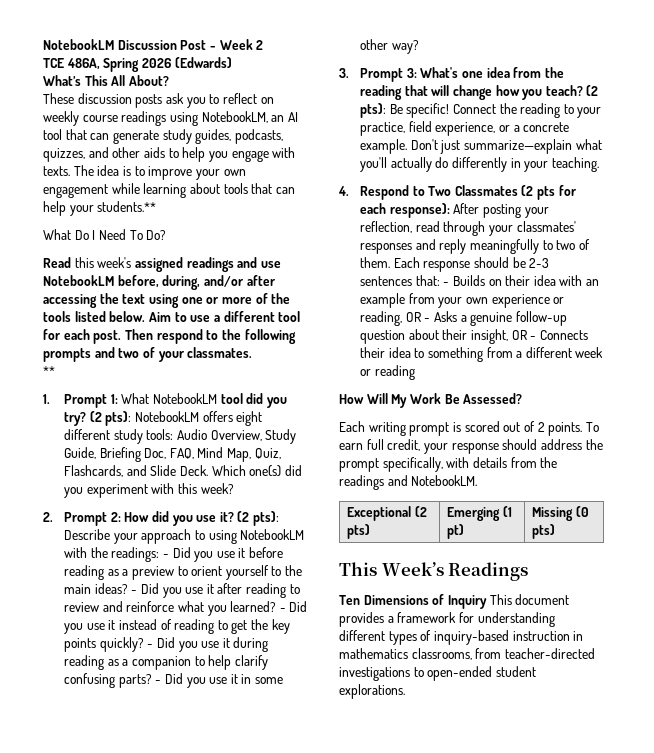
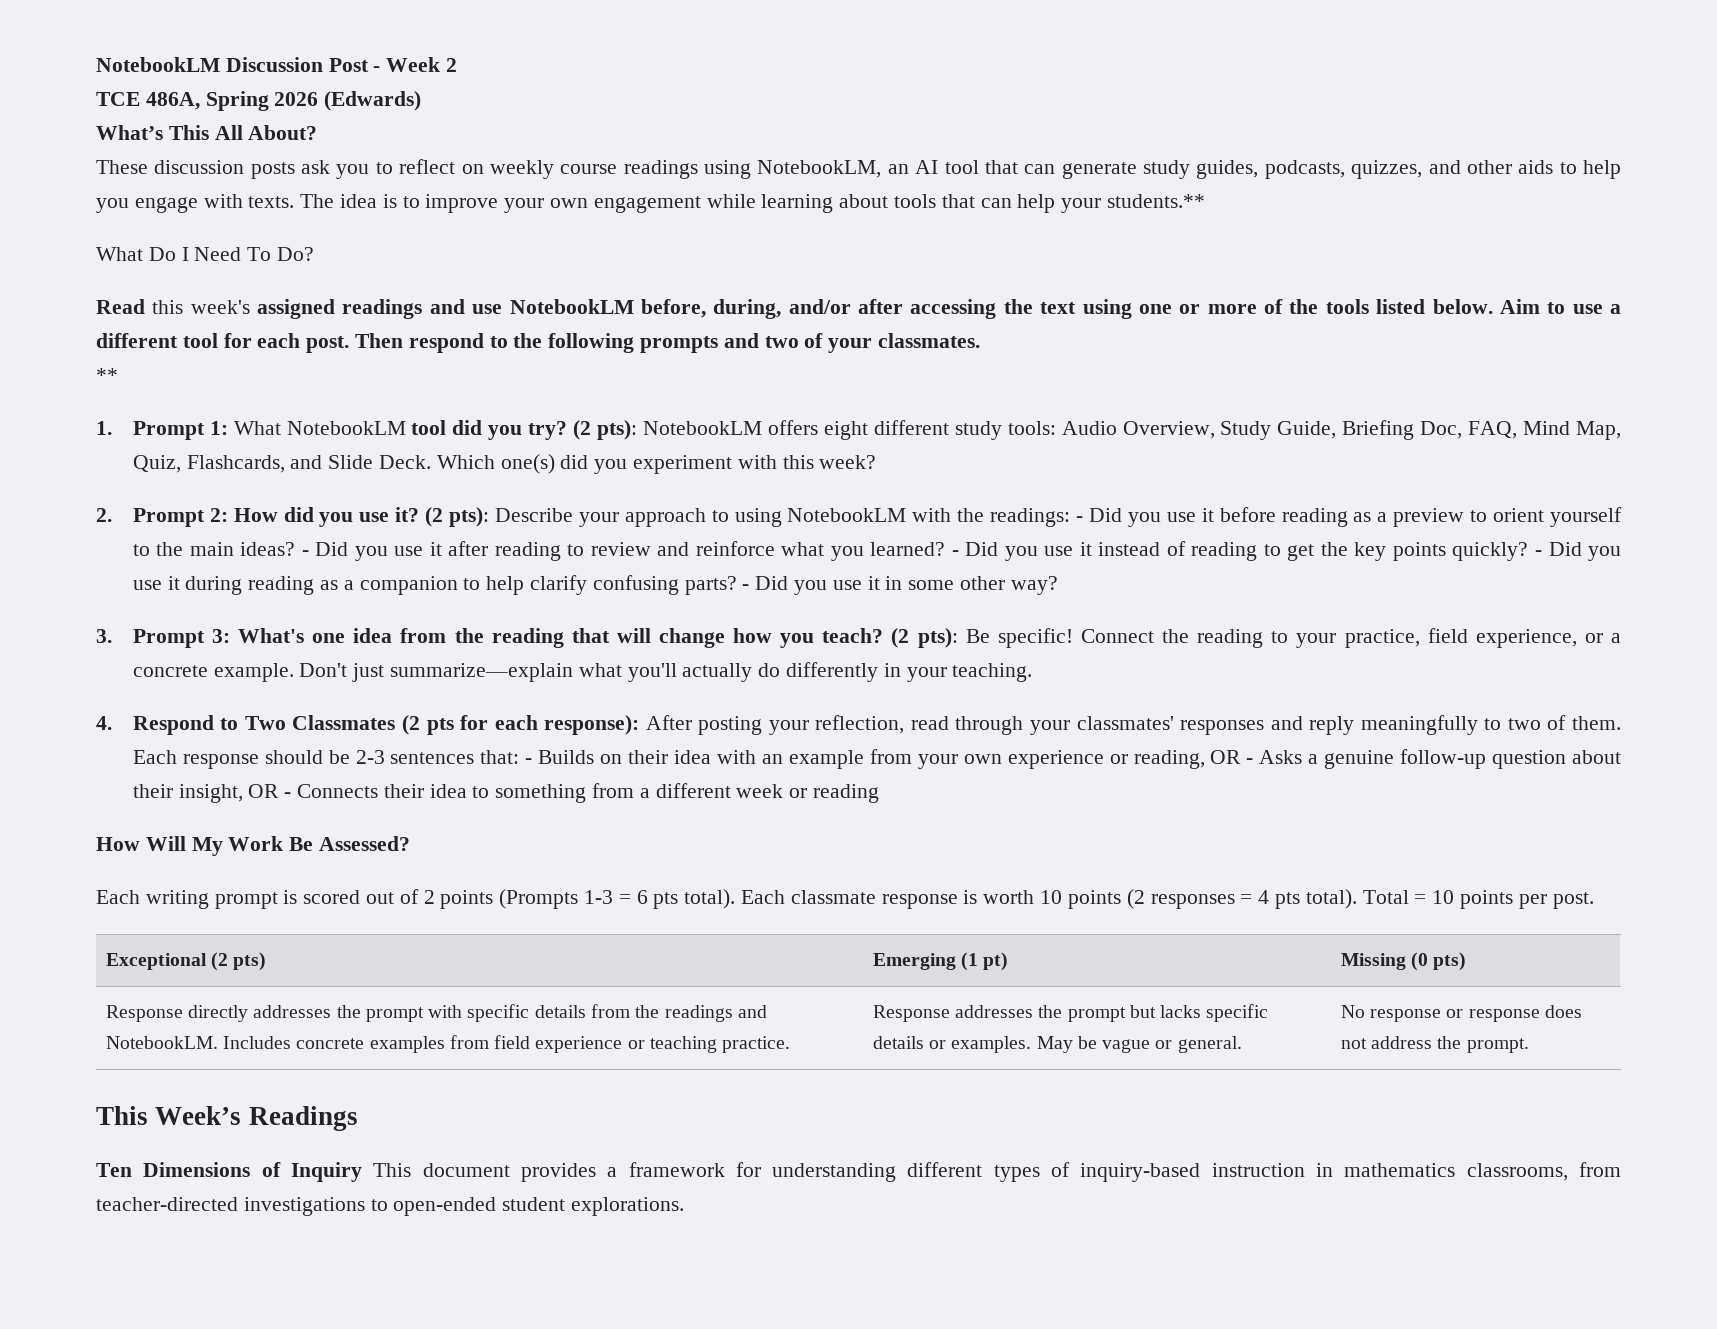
- Each writing prompt is scored out of 2 points. To earn full credit, your response should address the prompt specifically, with details from the readings and NotebookLM.
+ Each writing prompt is scored out of 2 points (Prompts 1-3 = 6 pts total). Each classmate response is worth 10 points (2 responses = 4 pts total). Total = 10 points per post.
+ Response directly addresses the prompt with specific details from the readings and NotebookLM. Includes concrete examples from field experience or teaching practice. | Response addresses the prompt but lacks specific details or examples. May be vague or general. | No response or response does not address the prompt.

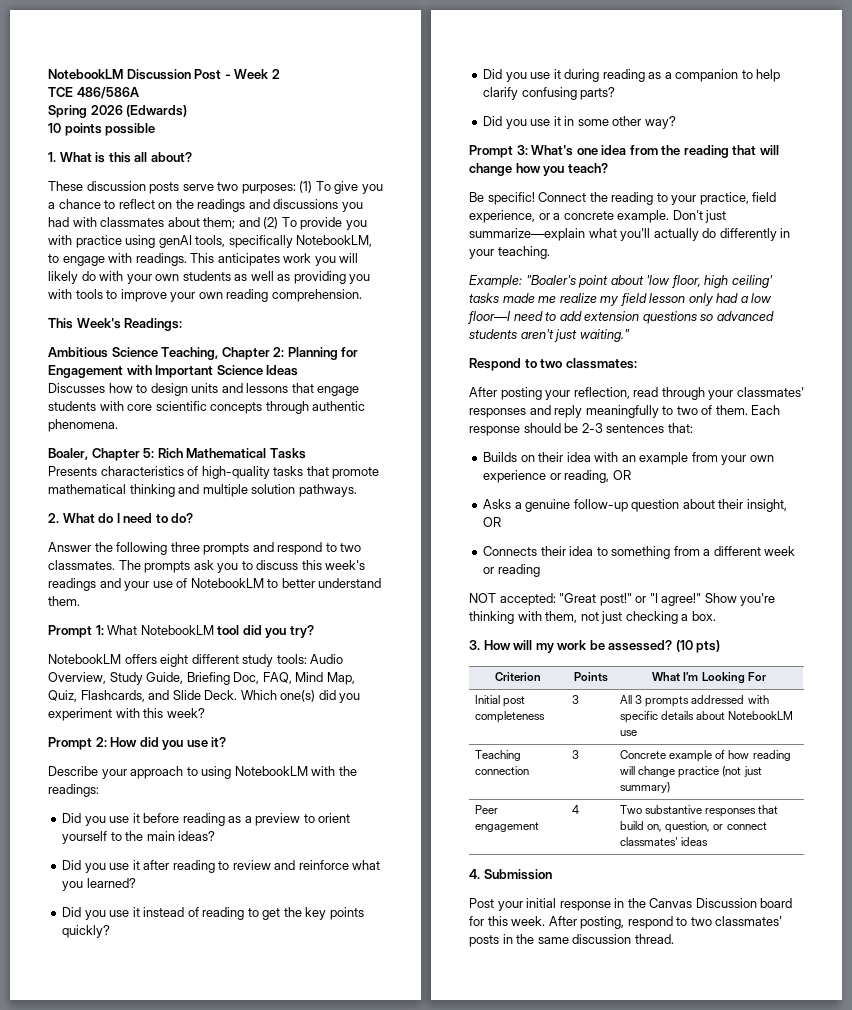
- TCE 486A, Spring 2026 (Edwards)
+ TCE 486/586A
+ Spring 2026 (Edwards)
- What’s This All About?
- These discussion posts ask you to reflect on weekly course readings using NotebookLM, an AI tool that can generate study guides, podcasts, quizzes, and other aids to help you engage with texts. The idea is to improve your own engagement while learning about tools that can help your students.**
- What Do I Need To Do?
- Read this week's assigned readings and use NotebookLM before, during, and/or after accessing the text using one or more of the tools listed below. Aim to use a different tool for each post. Then respond to the following prompts and two of your classmates.
- **
- 1. Prompt 1: What NotebookLM tool did you try? (2 pts): NotebookLM offers eight different study tools: Audio Overview, Study Guide, Briefing Doc, FAQ, Mind Map, Quiz, Flashcards, and Slide Deck.
+ 10 points possible
+ 1. What is this all about?
+ These discussion posts serve two purposes: (1) To give you a chance to reflect on the readings and discussions you had with classmates about them; and (2) To provide you with practice using genAI tools, specifically NotebookLM, to engage with readings. This anticipates work you will likely do with your own students as well as providing you with tools to improve your own reading comprehension.
+ This Week's Readings:
+ Ambitious Science Teaching, Chapter 2: Planning for Engagement with Important Science Ideas
+ Discusses how to design units and lessons that engage students with core scientific concepts through authentic phenomena.
+ Boaler, Chapter 5: Rich Mathematical Tasks
+ Presents characteristics of high-quality tasks that promote mathematical thinking and multiple solution pathways.
+ 2. What do I need to do?
+ Answer the following three prompts and respond to two classmates. The prompts ask you to discuss this week's readings and your use of NotebookLM to better understand them.
+ Prompt 1: What NotebookLM tool did you try?
+ NotebookLM offers eight different study tools: Audio Overview, Study Guide, Briefing Doc, FAQ, Mind Map, Quiz, Flashcards, and Slide Deck.
- 2. Prompt 2:
+ Prompt 2:
- How did you use it? (2 pts): Describe your approach to using NotebookLM with the readings: - Did you use it before reading as a preview to orient yourself to the main ideas? - Did you use it after reading to review and reinforce what you learned? - Did you use it instead of reading to get the key points quickly? - Did you use it during reading as a companion to help clarify confusing parts? - Did you use it in some other way?
+ How did you use it?
+ Describe your approach to using NotebookLM with the readings:
+ Did you use it before reading as a preview to orient yourself to the main ideas?
+ Did you use it after reading to review and reinforce what you learned?
+ Did you use it instead of reading to get the key points quickly?
+ Did you use it during reading as a companion to help clarify confusing parts?
+ Did you use it in some other way?
- 3. Prompt 3: What's one idea from the reading that will change how you teach? (2 pts): Be specific!
+ Prompt 3: What's one idea from the reading that will change how you teach?
+ Be specific!
- 4. Respond to Two Classmates (2 pts for each response): After posting your reflection, read through your classmates' responses and reply meaningfully to two of them.
+ Example: "Boaler's point about 'low floor, high ceiling' tasks made me realize my field lesson only had a low floor—I need to add extension questions so advanced students aren't just waiting."
+ Respond to two classmates:
+ After posting your reflection, read through your classmates' responses and reply meaningfully to two of them.
- Each response should be 2-3 sentences that: - Builds on their idea with an example from your own experience or reading, OR - Asks a genuine follow-up question about their insight, OR - Connects their idea to something from a different week or reading
+ Each response should be 2-3 sentences that:
+ Builds on their idea with an example from your own experience or reading, OR
+ Asks a genuine follow-up question about their insight, OR
+ Connects their idea to something from a different week or reading
- How Will My Work Be Assessed?
- Each writing prompt is scored out of 2 points (Prompts 1-3 = 6 pts total). Each classmate response is worth 10 points (2 responses = 4 pts total). Total = 10 points per post.
- Exceptional (2 pts) | Emerging (1 pt) | Missing (0 pts)
- Response directly addresses the prompt with specific details from the readings and NotebookLM. Includes concrete examples from field experience or teaching practice. | Response addresses the prompt but lacks specific details or examples. May be vague or general. | No response or response does not address the prompt.
- This Week’s Readings
- Ten Dimensions of Inquiry This document provides a framework for understanding different types of inquiry-based instruction in mathematics classrooms, from teacher-directed investigations to open-ended student explorations.
+ NOT accepted: "Great post!" or "I agree!" Show you're thinking with them, not just checking a box.
+ 3. How will my work be assessed? (10 pts)
+ Criterion | Points | What I’m Looking For
+ Initial post completeness | 3 | All 3 prompts addressed with specific details about NotebookLM use
+ Teaching connection | 3 | Concrete example of how reading will change practice (not just summary)
+ Peer engagement | 4 | Two substantive responses that build on, question, or connect classmates' ideas
+ 4. Submission
+ Post your initial response in the Canvas Discussion board for this week. After posting, respond to two classmates' posts in the same discussion thread.

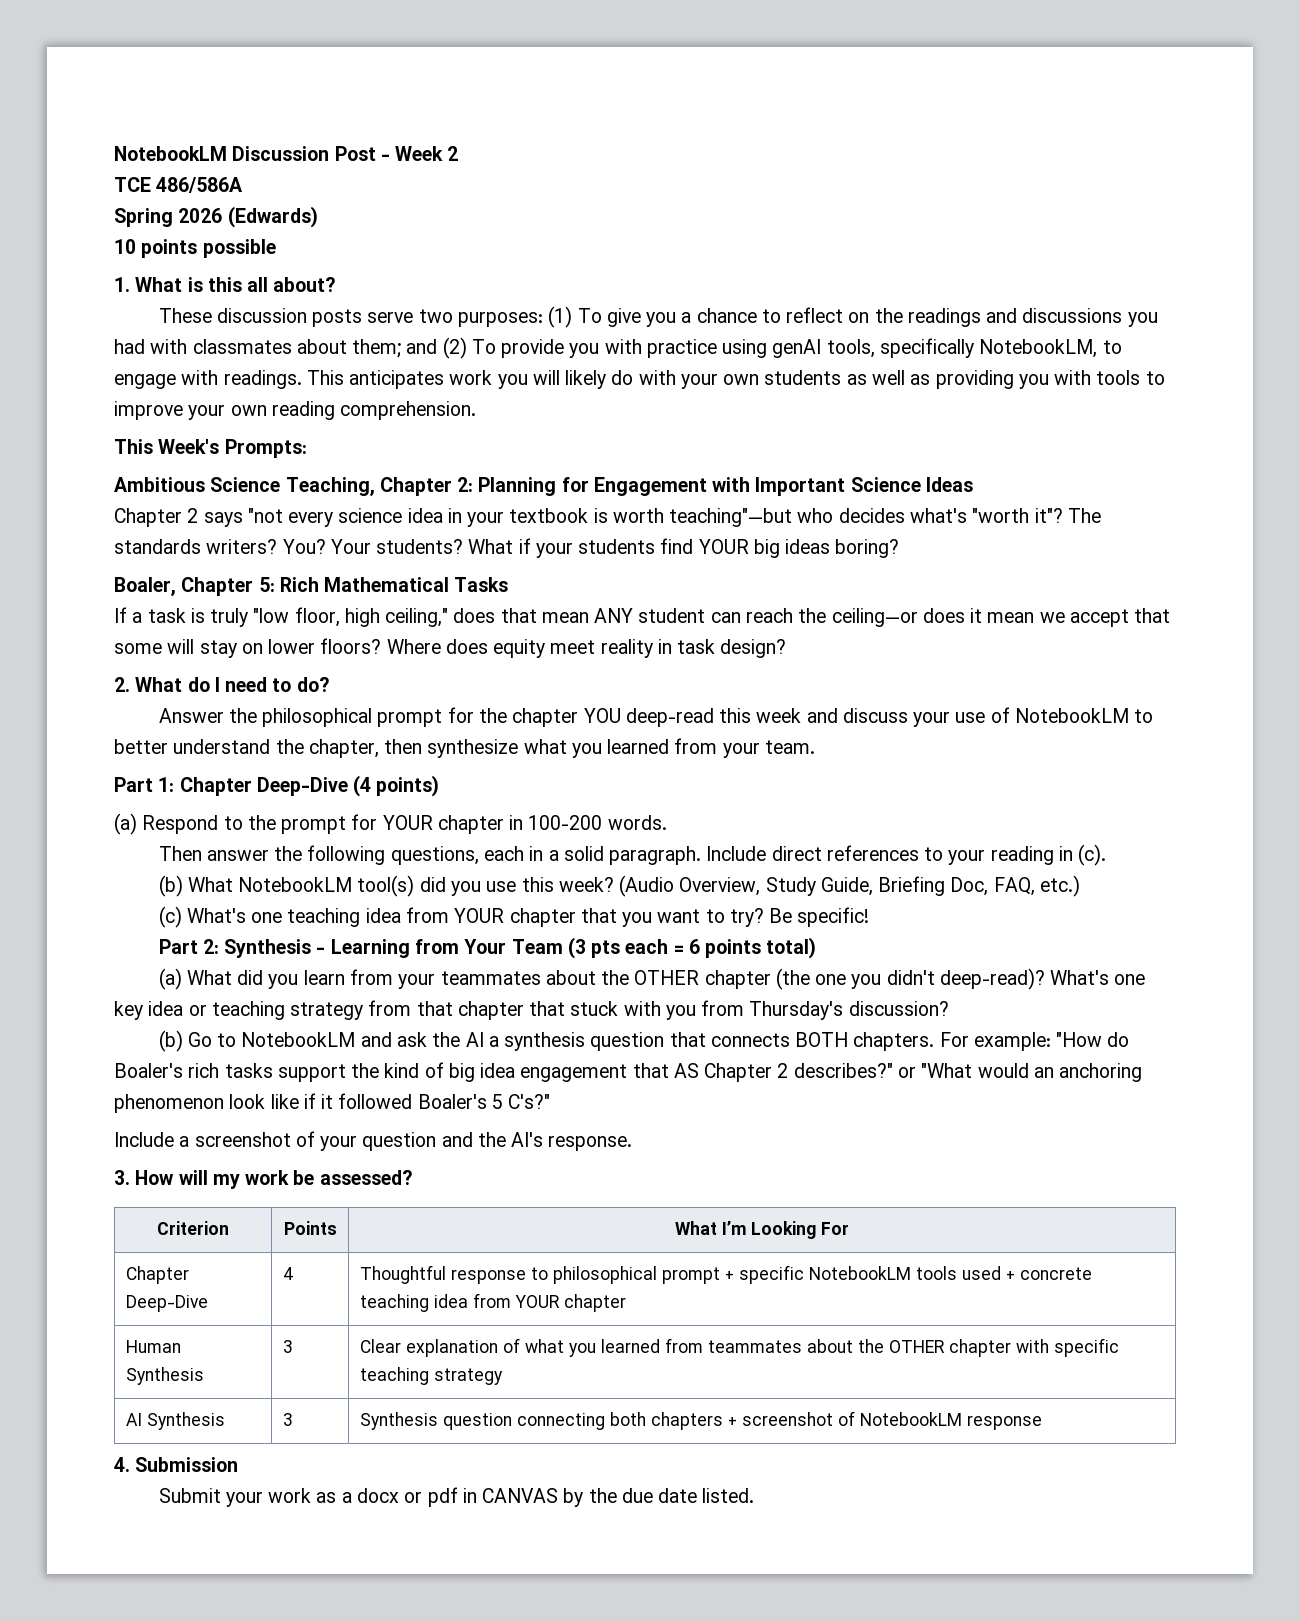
- This Week's Readings:
+ This Week's Prompts:
- Discusses how to design units and lessons that engage students with core scientific concepts through authentic phenomena.
+ Chapter 2 says "not every science idea in your textbook is worth teaching"—but who decides what's "worth it"? The standards writers? You? Your students? What if your students find YOUR big ideas boring?
- Presents characteristics of high-quality tasks that promote mathematical thinking and multiple solution pathways.
+ If a task is truly "low floor, high ceiling," does that mean ANY student can reach the ceiling—or does it mean we accept that some will stay on lower floors? Where does equity meet reality in task design?
- Answer the following three prompts and respond to two classmates. The prompts ask you to discuss this week's readings and your use of NotebookLM to better understand them.
- Prompt 1: What NotebookLM tool did you try?
- NotebookLM offers eight different study tools: Audio Overview, Study Guide, Briefing Doc, FAQ, Mind Map, Quiz, Flashcards, and Slide Deck. Which one(s) did you experiment with this week?
- Prompt 2: How did you use it?
- Describe your approach to using NotebookLM with the readings:
- Did you use it before reading as a preview to orient yourself to the main ideas?
- Did you use it after reading to review and reinforce what you learned?
- Did you use it instead of reading to get the key points quickly?
- Did you use it during reading as a companion to help clarify confusing parts?
- Did you use it in some other way?
- Prompt 3: What's one idea from the reading that will change how you teach?
- Be specific! Connect the reading to your practice, field experience, or a concrete example. Don't just summarize—explain what you'll actually do differently in your teaching.
- Example: "Boaler's point about 'low floor, high ceiling' tasks made me realize my field lesson only had a low floor—I need to add extension questions so advanced students aren't just waiting."
- Respond to two classmates:
- After posting your reflection, read through your classmates' responses and reply meaningfully to two of them. Each response should be 2-3 sentences that:
- Builds on their idea with an example from your own experience or reading, OR
- Asks a genuine follow-up question about their insight, OR
- Connects their idea to something from a different week or reading
- NOT accepted: "Great post!" or "I agree!" Show you're thinking with them, not just checking a box.
+ Answer the philosophical prompt for the chapter YOU deep-read this week and discuss your use of NotebookLM to better understand the chapter, then synthesize what you learned from your team.
+ Part 1: Chapter Deep-Dive (4 points)
+ (a) Respond to the prompt for YOUR chapter in 100-200 words.
+ Then answer the following questions, each in a solid paragraph. Include direct references to your reading in (c).
+ (b) What NotebookLM tool(s) did you use this week? (Audio Overview, Study Guide, Briefing Doc, FAQ, etc.)
+ (c) What's one teaching idea from YOUR chapter that you want to try? Be specific!
+ Part 2: Synthesis - Learning from Your Team (3 pts each = 6 points total)
+ (a) What did you learn from your teammates about the OTHER chapter (the one you didn't deep-read)? What's one key idea or teaching strategy from that chapter that stuck with you from Thursday's discussion?
+ (b) Go to NotebookLM and ask the AI a synthesis question that connects BOTH chapters. For example: "How do Boaler's rich tasks support the kind of big idea engagement that AS Chapter 2 describes?" or "What would an anchoring phenomenon look like if it followed Boaler's 5 C's?"
+ Include a screenshot of your question and the AI's response.
- (10 pts)
- Initial post completeness | 3 | All 3 prompts addressed with specific details about NotebookLM use
- Teaching connection | 3 | Concrete example of how reading will change practice (not just summary)
- Peer engagement | 4 | Two substantive responses that build on, question, or connect classmates' ideas
+ Chapter Deep-Dive | 4 | Thoughtful response to philosophical prompt + specific NotebookLM tools used + concrete teaching idea from YOUR chapter
+ Human Synthesis | 3 | Clear explanation of what you learned from teammates about the OTHER chapter with specific teaching strategy
+ AI Synthesis | 3 | Synthesis question connecting both chapters + screenshot of NotebookLM response
  4. Submission
- Post your initial response in the Canvas Discussion board for this week. After posting, respond to two classmates' posts in the same discussion thread.
+ Submit your work as a docx or pdf in CANVAS by the due date listed.

